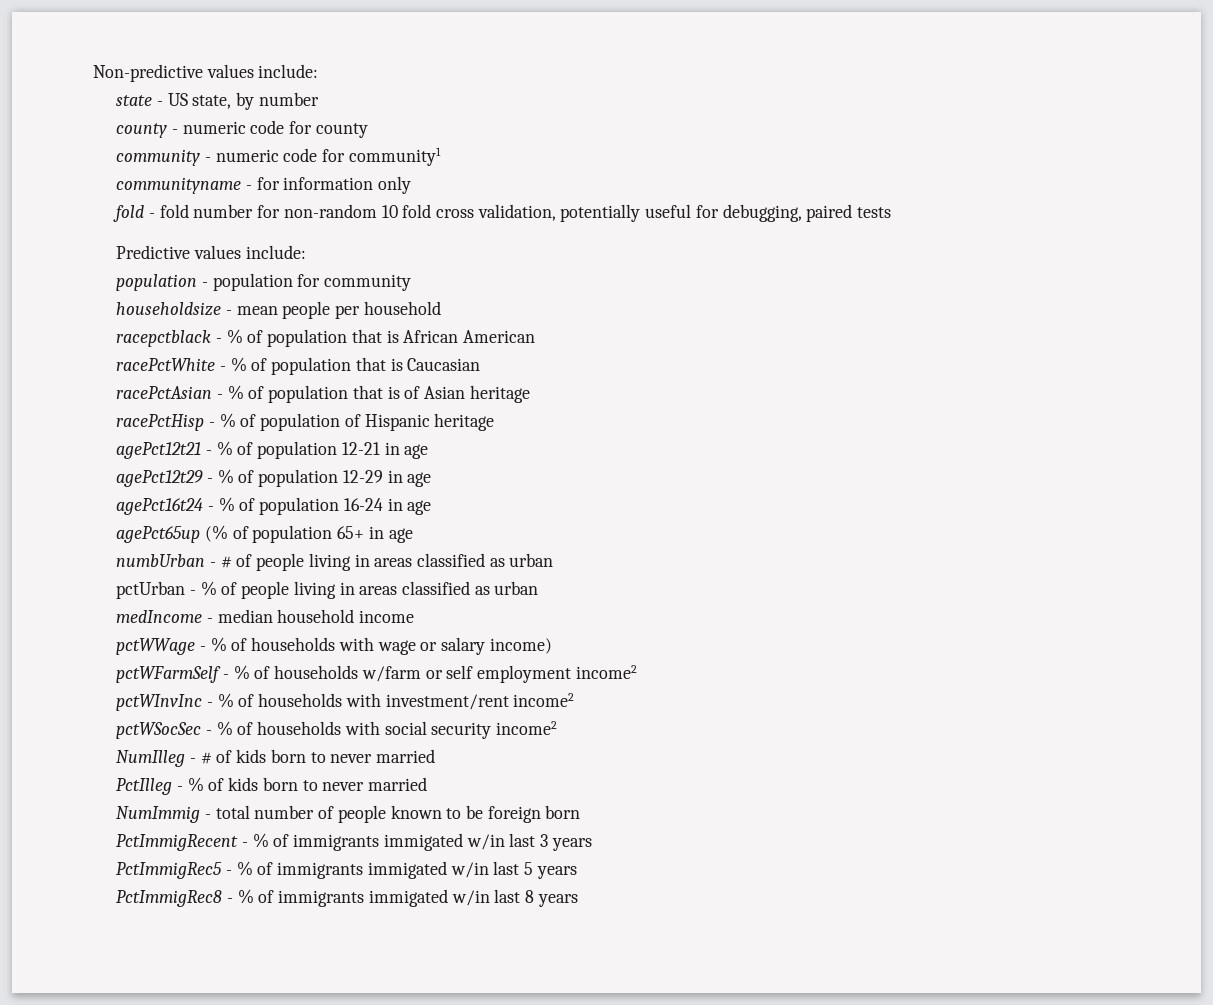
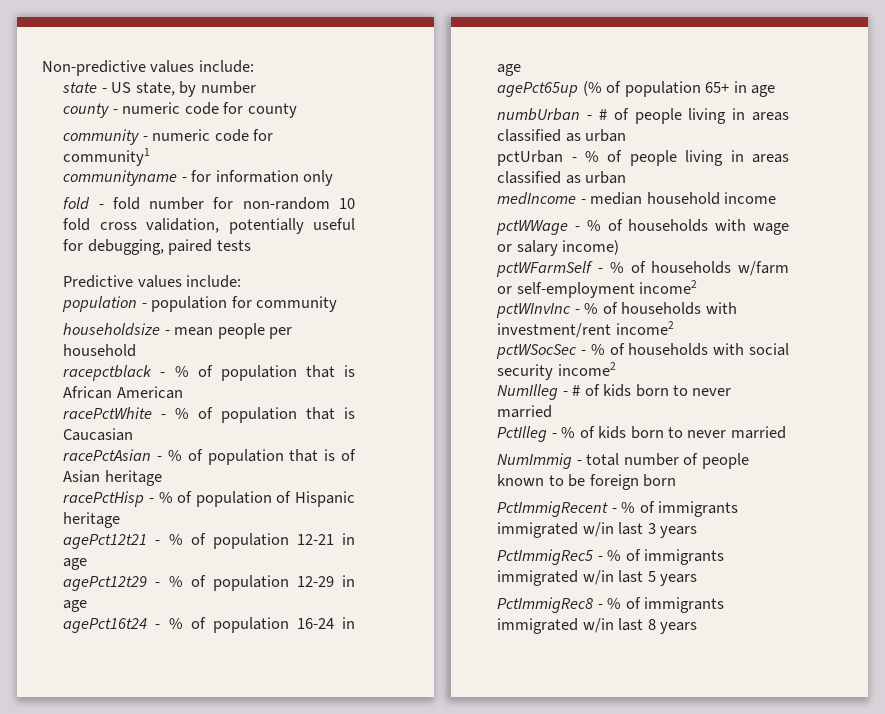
- pctWFarmSelf - % of households w/farm or self employment income2
+ pctWFarmSelf - % of households w/farm or self-employment income2
- PctImmigRecent - % of immigrants immigated w/in last 3 years
+ PctImmigRecent - % of immigrants immigrated w/in last 3 years
- PctImmigRec5 - % of immigrants immigated w/in last 5 years
+ PctImmigRec5 - % of immigrants immigrated w/in last 5 years
- PctImmigRec8 - % of immigrants immigated w/in last 8 years
+ PctImmigRec8 - % of immigrants immigrated w/in last 8 years

